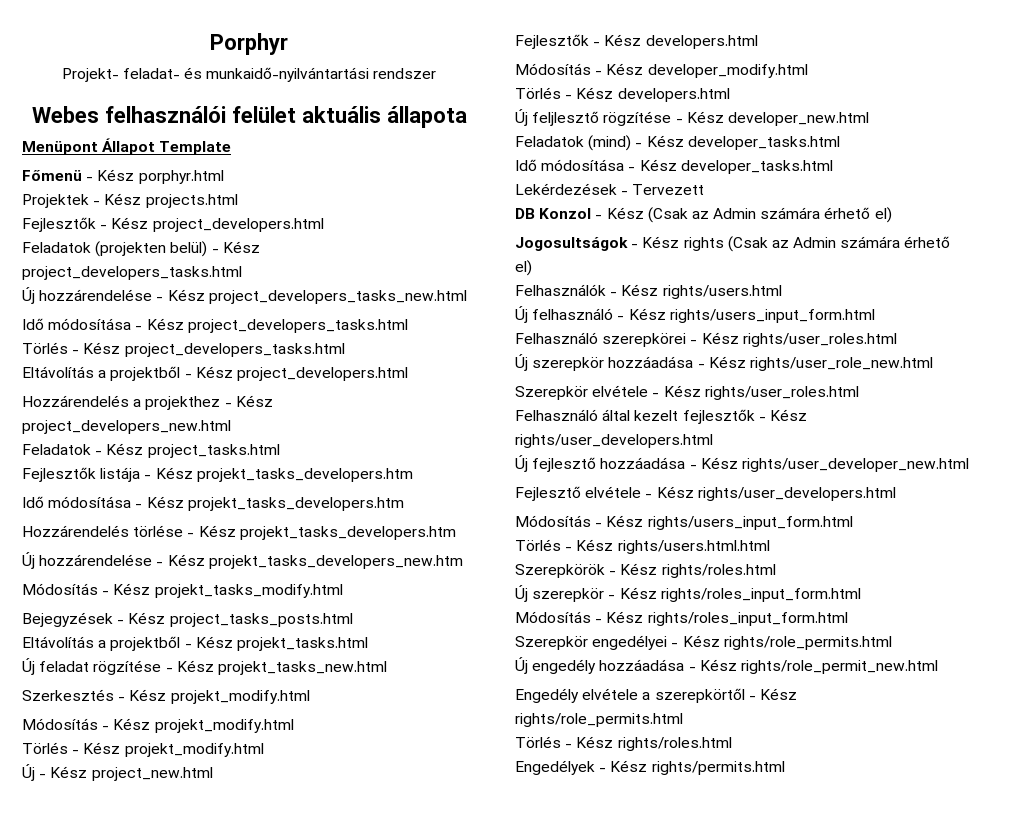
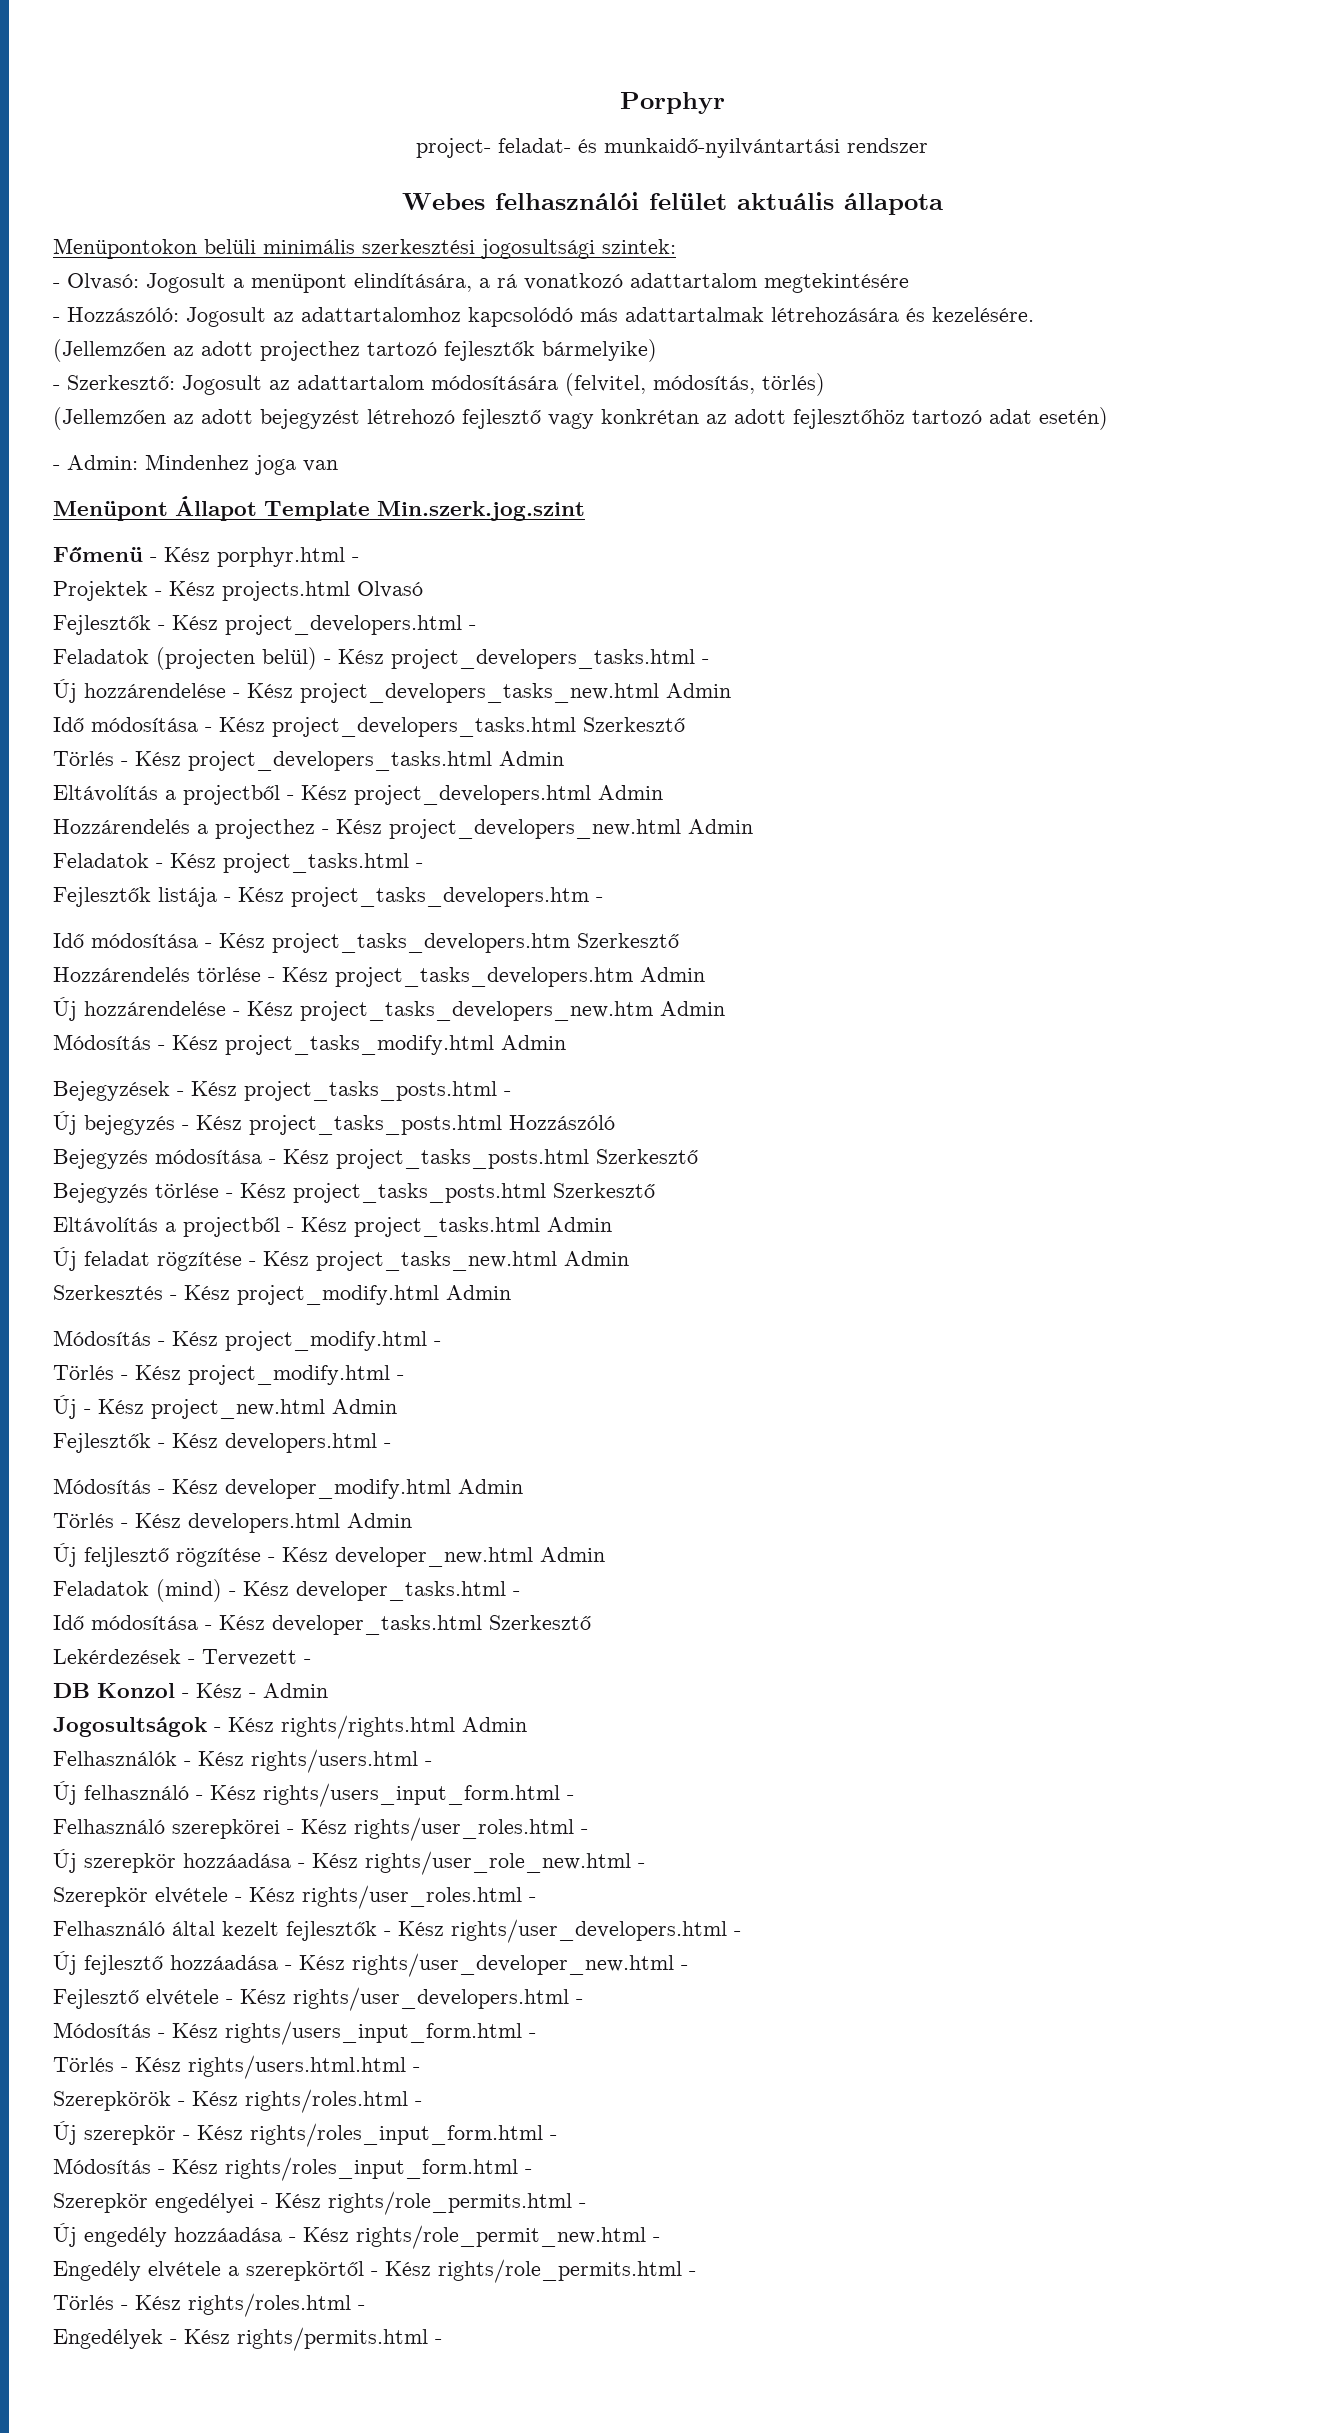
- Projekt- feladat- és munkaidő-nyilvántartási rendszer
+ project- feladat- és munkaidő-nyilvántartási rendszer
+ Menüpontokon belüli minimális szerkesztési jogosultsági szintek:
+ - Olvasó: Jogosult a menüpont elindítására, a rá vonatkozó adattartalom megtekintésére
+ - Hozzászóló: Jogosult az adattartalomhoz kapcsolódó más adattartalmak létrehozására és kezelésére.
+ (Jellemzően az adott projecthez tartozó fejlesztők bármelyike)
+ - Szerkesztő: Jogosult az adattartalom módosítására (felvitel, módosítás, törlés)
+ (Jellemzően az adott bejegyzést létrehozó fejlesztő vagy konkrétan az adott fejlesztőhöz tartozó adat esetén)
+ - Admin: Mindenhez joga van
- Menüpont Állapot Template
+ Menüpont Állapot Template Min.szerk.jog.szint
- Főmenü - Kész porphyr.html
+ Főmenü - Kész porphyr.html -
- Projektek - Kész projects.html
+ Projektek - Kész projects.html Olvasó
- Fejlesztők - Kész project_developers.html
- Feladatok (projekten belül) - Kész project_developers_tasks.html
+ Fejlesztők - Kész project_developers.html -
+ Feladatok (projecten belül) - Kész project_developers_tasks.html -
- Új hozzárendelése - Kész project_developers_tasks_new.html
+ Új hozzárendelése - Kész project_developers_tasks_new.html Admin
- Idő módosítása - Kész project_developers_tasks.html
+ Idő módosítása - Kész project_developers_tasks.html Szerkesztő
- Törlés - Kész project_developers_tasks.html
- Eltávolítás a projektből - Kész project_developers.html
+ Törlés - Kész project_developers_tasks.html Admin
+ Eltávolítás a projectből - Kész project_developers.html Admin
- Hozzárendelés a projekthez - Kész project_developers_new.html
+ Hozzárendelés a projecthez - Kész project_developers_new.html Admin
- Feladatok - Kész project_tasks.html
+ Feladatok - Kész project_tasks.html -
- Fejlesztők listája - Kész projekt_tasks_developers.htm
- Idő módosítása - Kész projekt_tasks_developers.htm
+ Fejlesztők listája - Kész project_tasks_developers.htm -
+ Idő módosítása - Kész project_tasks_developers.htm Szerkesztő
- Hozzárendelés törlése - Kész projekt_tasks_developers.htm
- Új hozzárendelése - Kész projekt_tasks_developers_new.htm
- Módosítás - Kész projekt_tasks_modify.html
+ Hozzárendelés törlése - Kész project_tasks_developers.htm Admin
+ Új hozzárendelése - Kész project_tasks_developers_new.htm Admin
+ Módosítás - Kész project_tasks_modify.html Admin
- Bejegyzések - Kész project_tasks_posts.html
- Eltávolítás a projektből - Kész projekt_tasks.html
+ Bejegyzések - Kész project_tasks_posts.html -
+ Új bejegyzés - Kész project_tasks_posts.html Hozzászóló
+ Bejegyzés módosítása - Kész project_tasks_posts.html Szerkesztő
+ Bejegyzés törlése - Kész project_tasks_posts.html Szerkesztő
+ Eltávolítás a projectből - Kész project_tasks.html Admin
- Új feladat rögzítése - Kész projekt_tasks_new.html
+ Új feladat rögzítése - Kész project_tasks_new.html Admin
- Szerkesztés - Kész projekt_modify.html
- Módosítás - Kész projekt_modify.html
- Törlés - Kész projekt_modify.html
+ Szerkesztés - Kész project_modify.html Admin
+ Módosítás - Kész project_modify.html -
+ Törlés - Kész project_modify.html -
- Új - Kész project_new.html
+ Új - Kész project_new.html Admin
- Fejlesztők - Kész developers.html
+ Fejlesztők - Kész developers.html -
- Módosítás - Kész developer_modify.html
+ Módosítás - Kész developer_modify.html Admin
- Törlés - Kész developers.html
+ Törlés - Kész developers.html Admin
- Új feljlesztő rögzítése - Kész developer_new.html
+ Új feljlesztő rögzítése - Kész developer_new.html Admin
- Feladatok (mind) - Kész developer_tasks.html
+ Feladatok (mind) - Kész developer_tasks.html -
- Idő módosítása - Kész developer_tasks.html
+ Idő módosítása - Kész developer_tasks.html Szerkesztő
- Lekérdezések - Tervezett
+ Lekérdezések - Tervezett -
- DB Konzol - Kész (Csak az Admin számára érhető el)
+ DB Konzol - Kész - Admin
- Jogosultságok - Kész rights (Csak az Admin számára érhető el)
+ Jogosultságok - Kész rights/rights.html Admin
- Felhasználók - Kész rights/users.html
+ Felhasználók - Kész rights/users.html -
- Új felhasználó - Kész rights/users_input_form.html
+ Új felhasználó - Kész rights/users_input_form.html -
- Felhasználó szerepkörei - Kész rights/user_roles.html
+ Felhasználó szerepkörei - Kész rights/user_roles.html -
- Új szerepkör hozzáadása - Kész rights/user_role_new.html
+ Új szerepkör hozzáadása - Kész rights/user_role_new.html -
- Szerepkör elvétele - Kész rights/user_roles.html
+ Szerepkör elvétele - Kész rights/user_roles.html -
- Felhasználó által kezelt fejlesztők - Kész rights/user_developers.html
+ Felhasználó által kezelt fejlesztők - Kész rights/user_developers.html -
- Új fejlesztő hozzáadása - Kész rights/user_developer_new.html
+ Új fejlesztő hozzáadása - Kész rights/user_developer_new.html -
- Fejlesztő elvétele - Kész rights/user_developers.html
+ Fejlesztő elvétele - Kész rights/user_developers.html -
- Módosítás - Kész rights/users_input_form.html
+ Módosítás - Kész rights/users_input_form.html -
- Törlés - Kész rights/users.html.html
+ Törlés - Kész rights/users.html.html -
- Szerepkörök - Kész rights/roles.html
+ Szerepkörök - Kész rights/roles.html -
- Új szerepkör - Kész rights/roles_input_form.html
+ Új szerepkör - Kész rights/roles_input_form.html -
- Módosítás - Kész rights/roles_input_form.html
+ Módosítás - Kész rights/roles_input_form.html -
- Szerepkör engedélyei - Kész rights/role_permits.html
+ Szerepkör engedélyei - Kész rights/role_permits.html -
- Új engedély hozzáadása - Kész rights/role_permit_new.html
+ Új engedély hozzáadása - Kész rights/role_permit_new.html -
- Engedély elvétele a szerepkörtől - Kész rights/role_permits.html
+ Engedély elvétele a szerepkörtől - Kész rights/role_permits.html -
- Törlés - Kész rights/roles.html
+ Törlés - Kész rights/roles.html -
- Engedélyek - Kész rights/permits.html
+ Engedélyek - Kész rights/permits.html -

